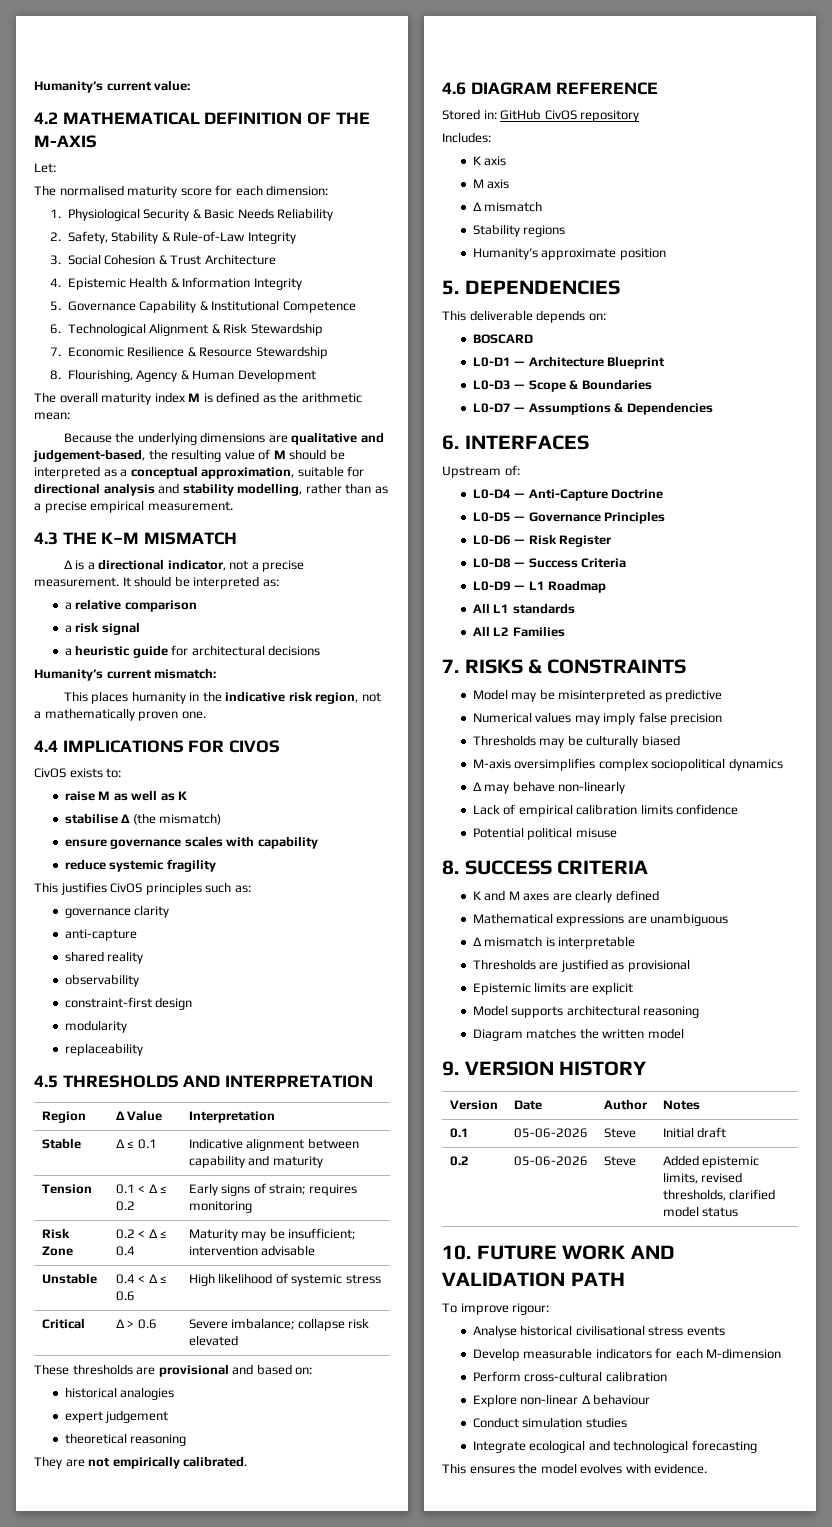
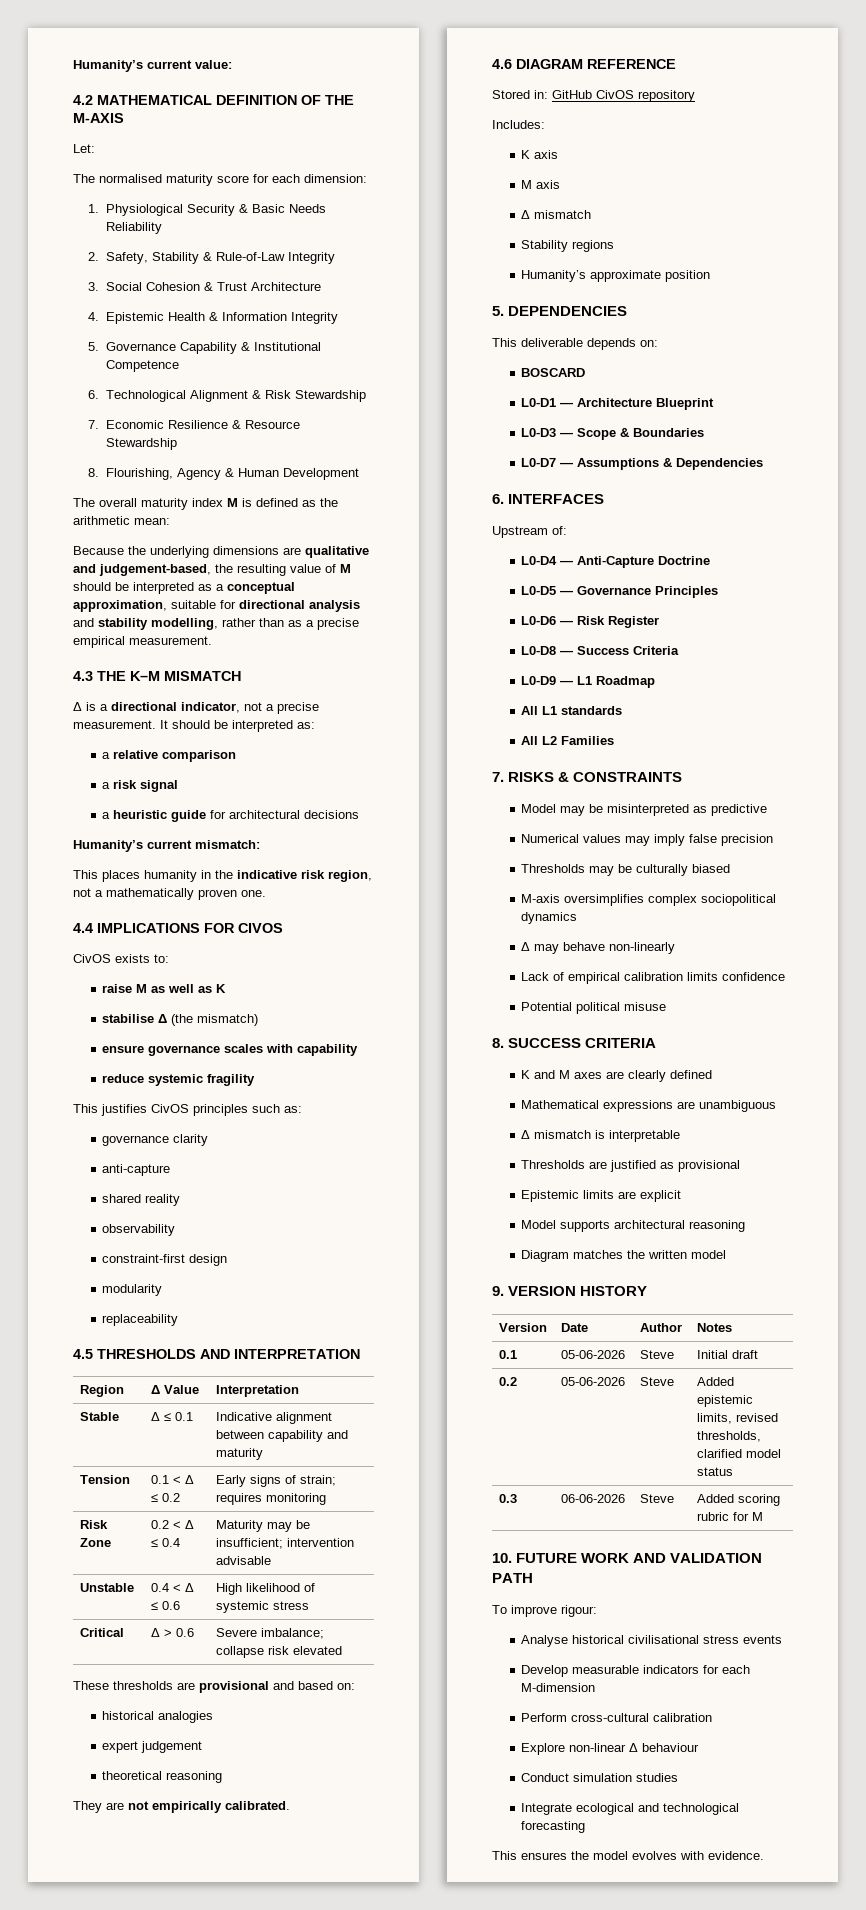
+ 0.3 | 06-06-2026 | Steve | Added scoring rubric for M

